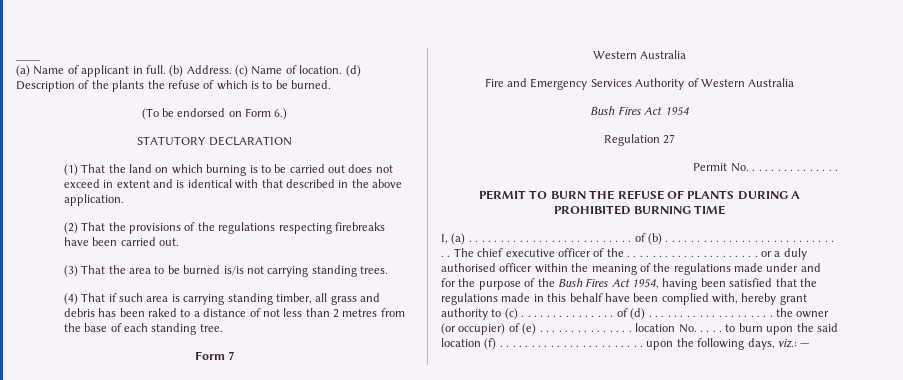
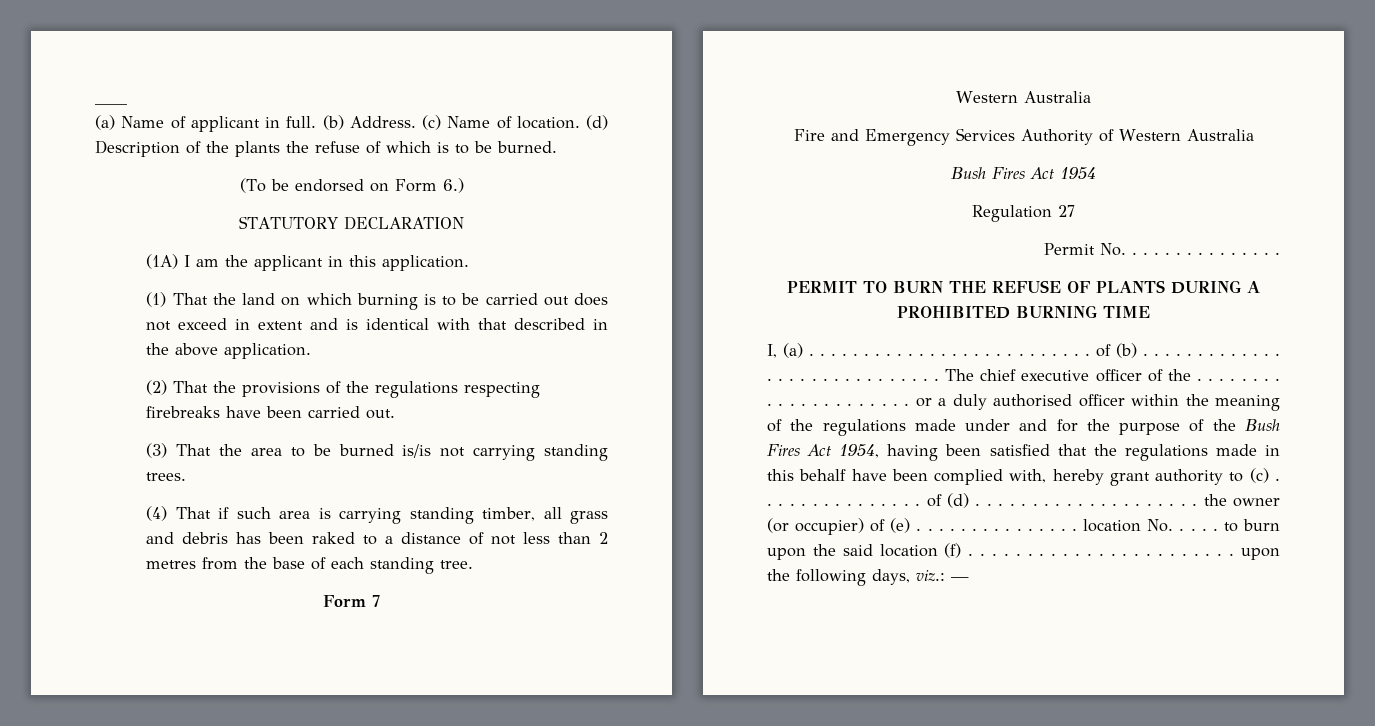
+ (1A) I am the applicant in this application.

